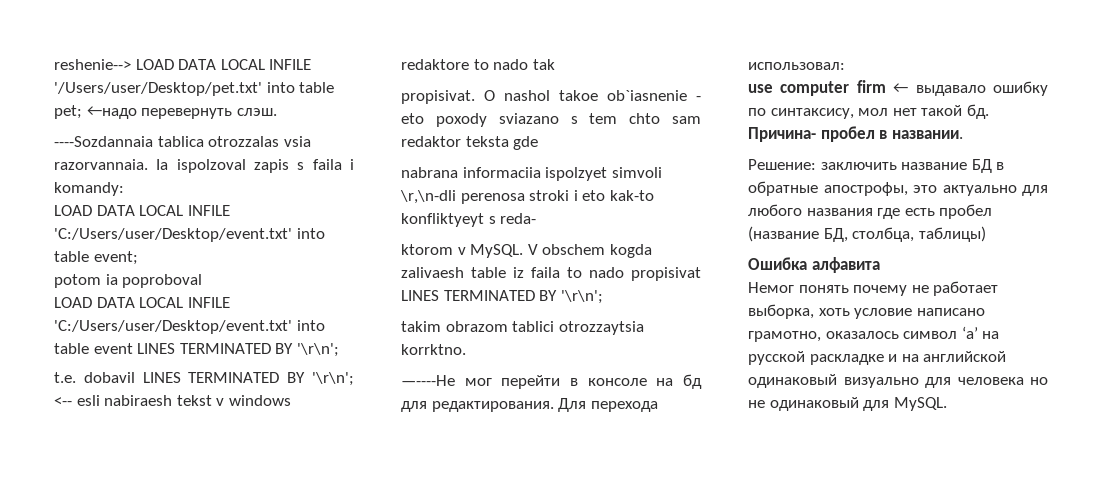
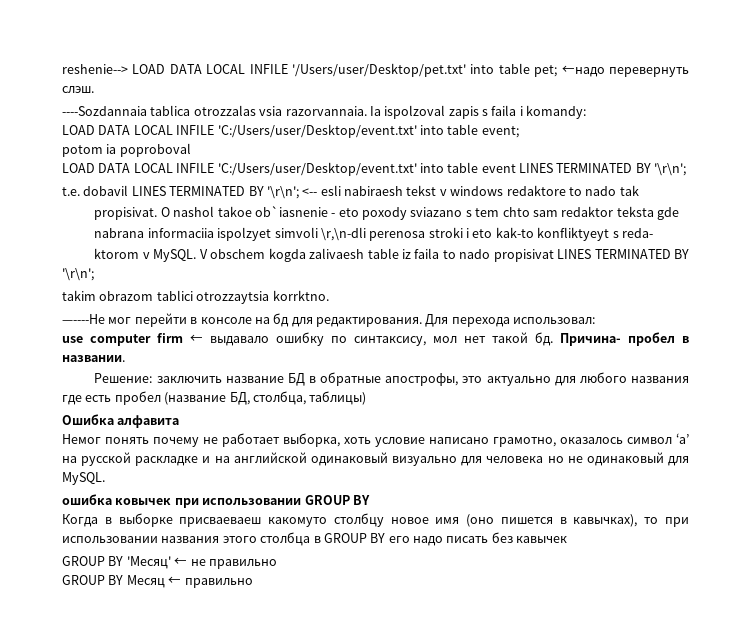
+ ошибка ковычек при использовании GROUP BY
+ Когда в выборке присваеваеш какомуто столбцу новое имя (оно пишется в кавычках), то при использовании названия этого столбца в GROUP BY его надо писать без кавычек
+ GROUP BY 'Месяц' ← не правильно
+ GROUP BY Месяц ← правильно

